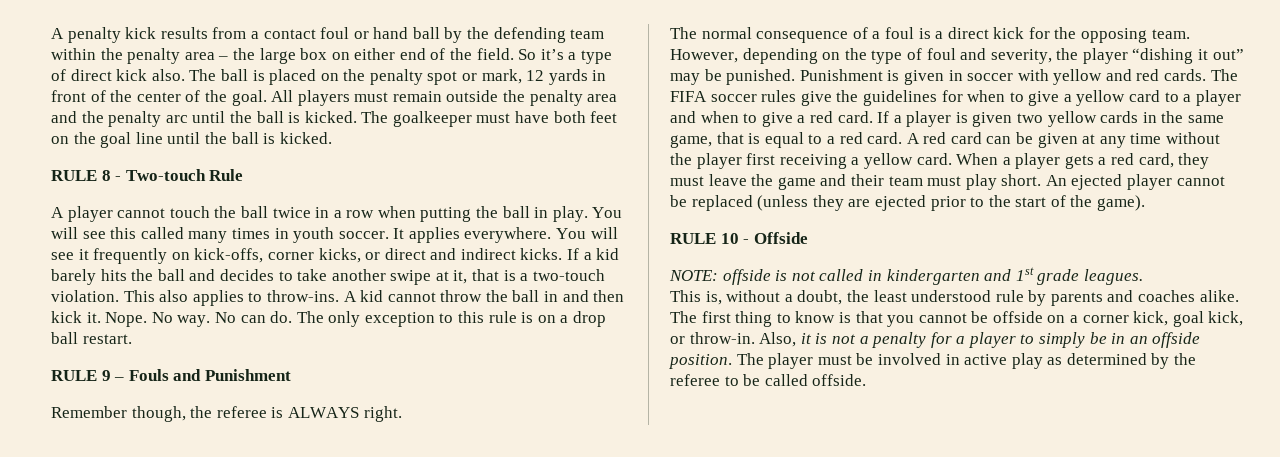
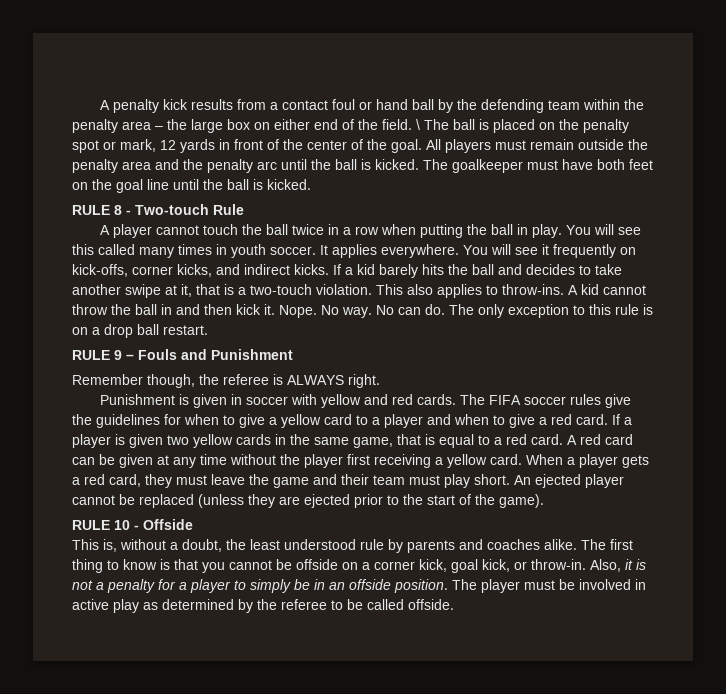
- So it’s a type of direct kick also. The ball is placed on the penalty spot or mark, 12 yards in front of the center of the goal.
+ \ The ball is placed on the penalty spot or mark, 12 yards in front of the center of the goal.
- You will see it frequently on kick-offs, corner kicks, or direct and indirect kicks.
+ You will see it frequently on kick-offs, corner kicks, and indirect kicks.
- The normal consequence of a foul is a direct kick for the opposing team. However, depending on the type of foul and severity, the player “dishing it out” may be punished.
- NOTE: offside is not called in kindergarten and 1st grade leagues.

